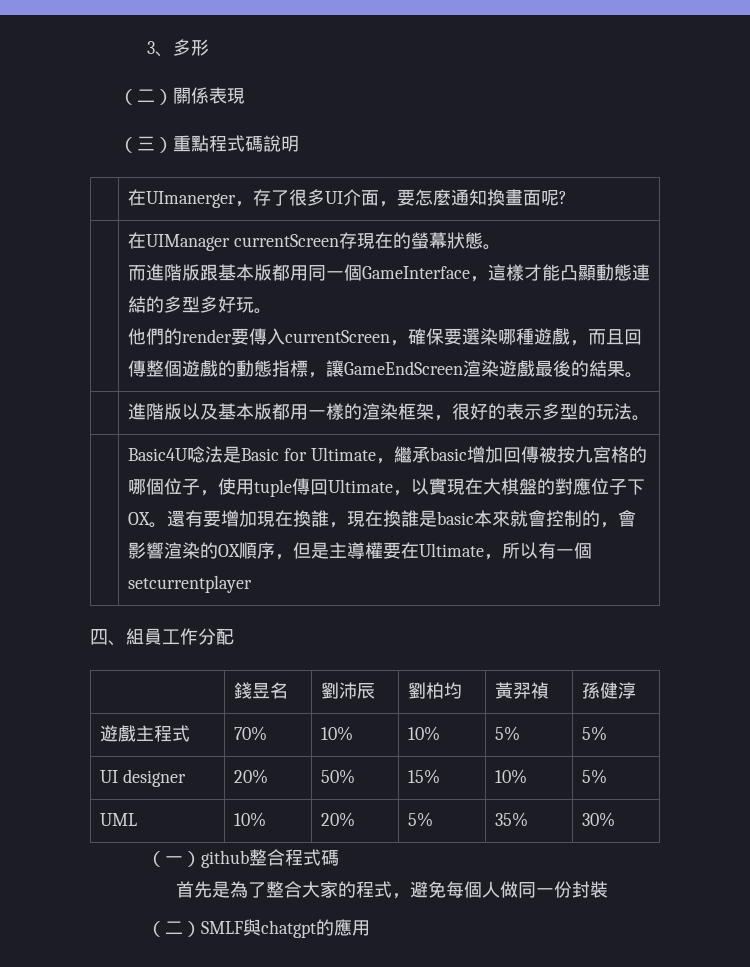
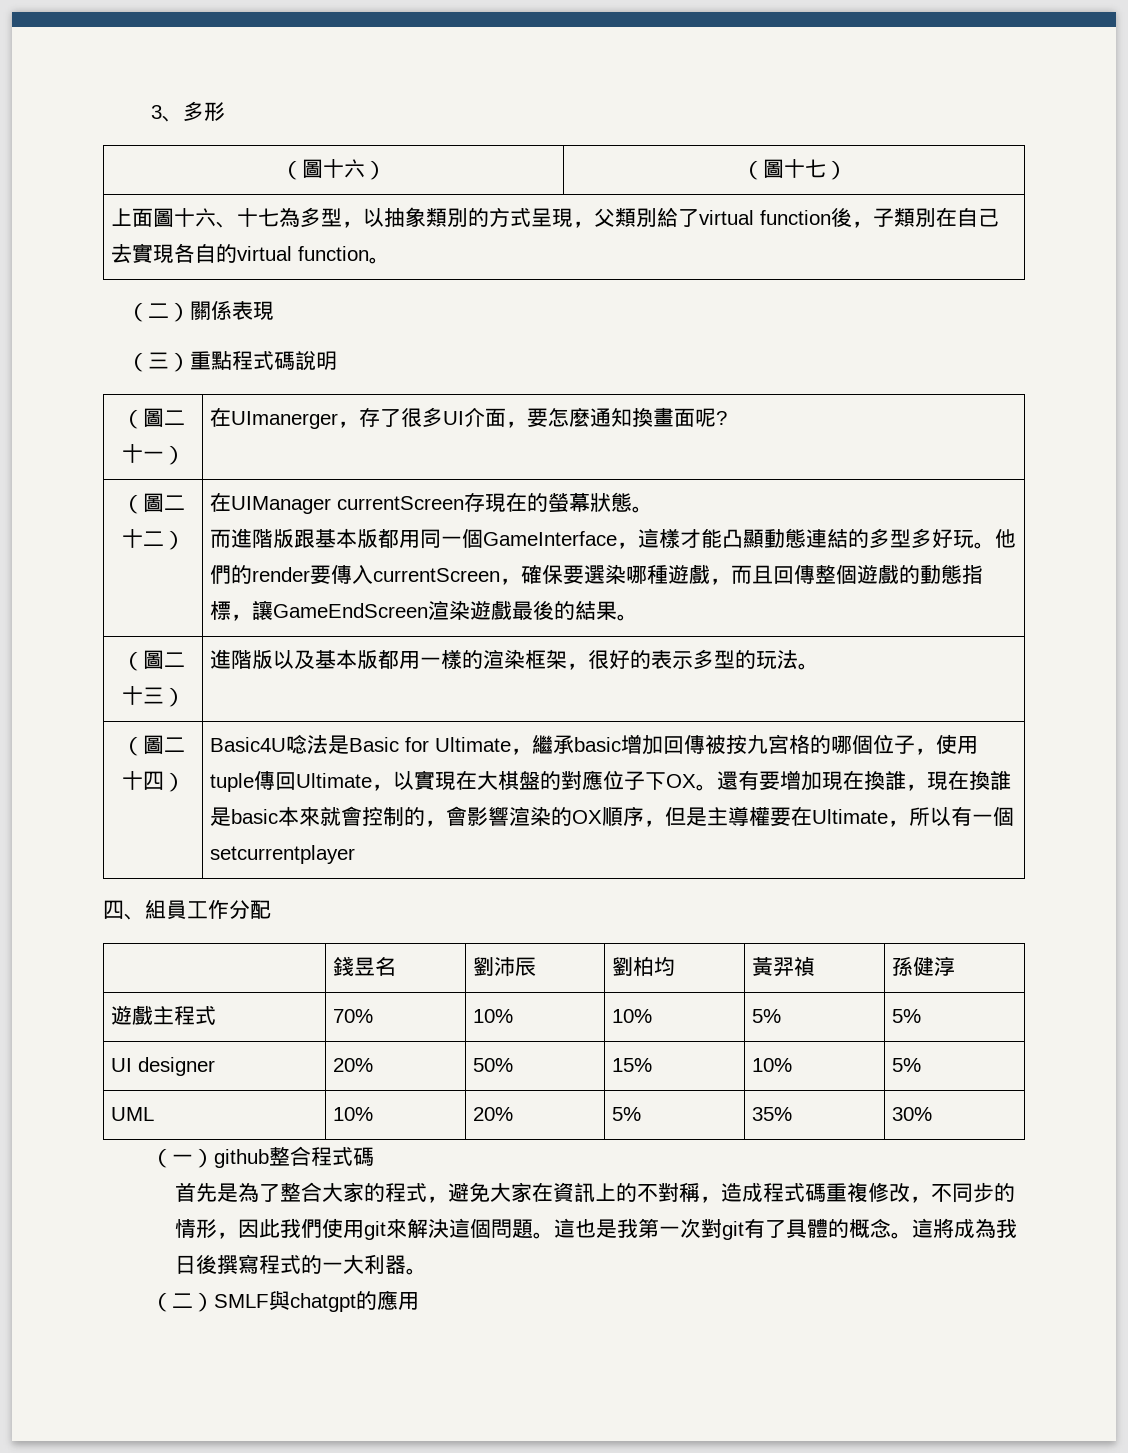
+ （圖十六） | （圖十七）
+ 上面圖十六、十七為多型，以抽象類別的方式呈現，父類別給了virtual function後，子類別在自己去實現各自的virtual function。
- | 在UImanerger，存了很多UI介面，要怎麼通知換畫面呢?
+ （圖二十一） | 在UImanerger，存了很多UI介面，要怎麼通知換畫面呢?
+ （圖二十二）
- 而進階版跟基本版都用同一個GameInterface，這樣才能凸顯動態連結的多型多好玩。
- 他們的render要傳入currentScreen，確保要選染哪種遊戲，而且回傳整個遊戲的動態指標，讓GameEndScreen渲染遊戲最後的結果。
+ 而進階版跟基本版都用同一個GameInterface，這樣才能凸顯動態連結的多型多好玩。他們的render要傳入currentScreen，確保要選染哪種遊戲，而且回傳整個遊戲的動態指標，讓GameEndScreen渲染遊戲最後的結果。
- | 進階版以及基本版都用一樣的渲染框架，很好的表示多型的玩法。
+ （圖二十三） | 進階版以及基本版都用一樣的渲染框架，很好的表示多型的玩法。
+ （圖二十四）
- 首先是為了整合大家的程式，避免每個人做同一份封裝
+ 首先是為了整合大家的程式，避免大家在資訊上的不對稱，造成程式碼重複修改，不同步的情形，因此我們使用git來解決這個問題。這也是我第一次對git有了具體的概念。這將成為我日後撰寫程式的一大利器。

